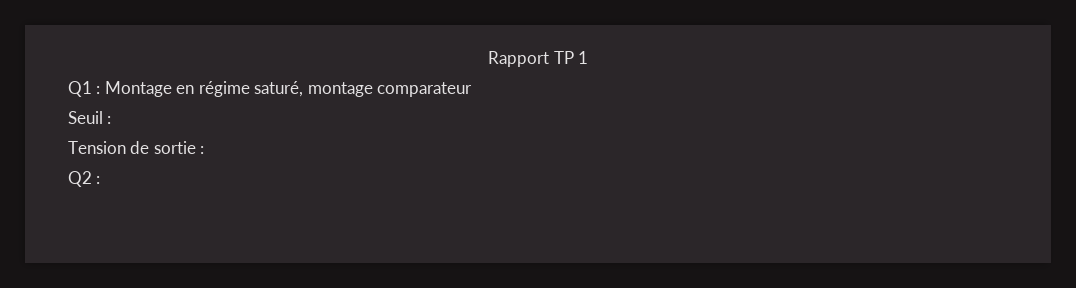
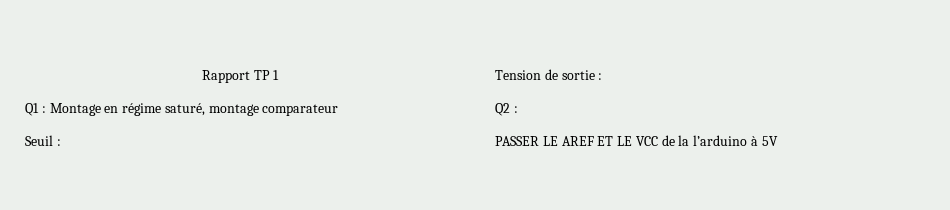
+ PASSER LE AREF ET LE VCC de la l’arduino à 5V

